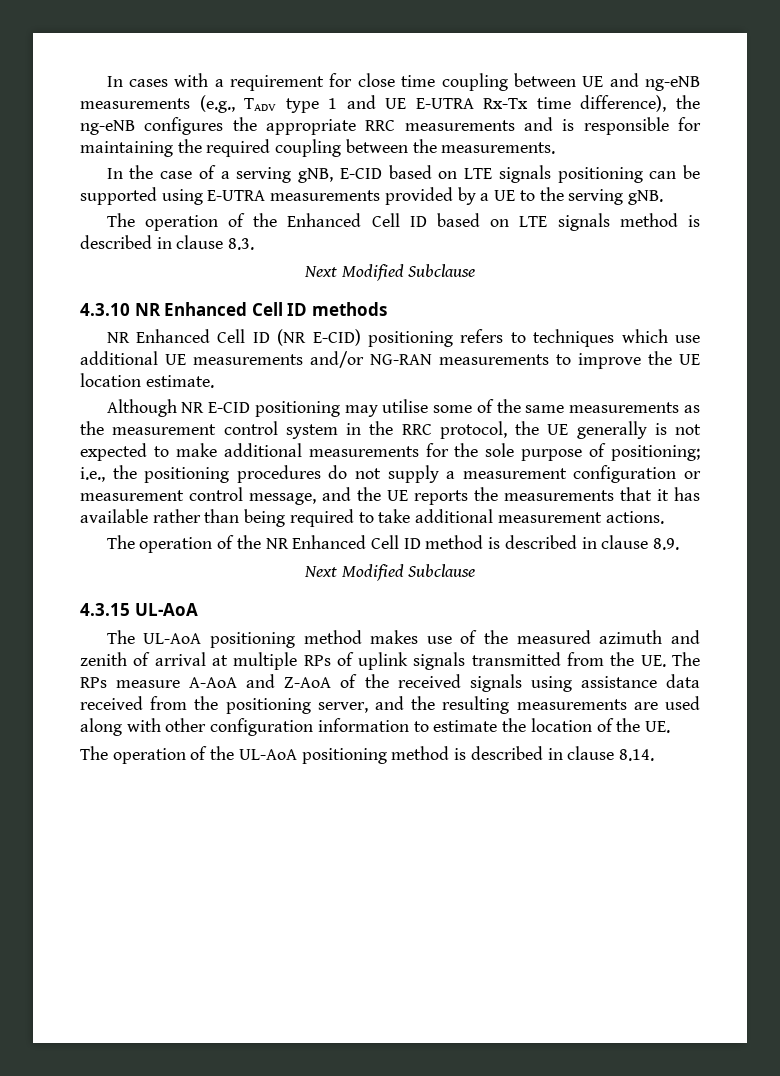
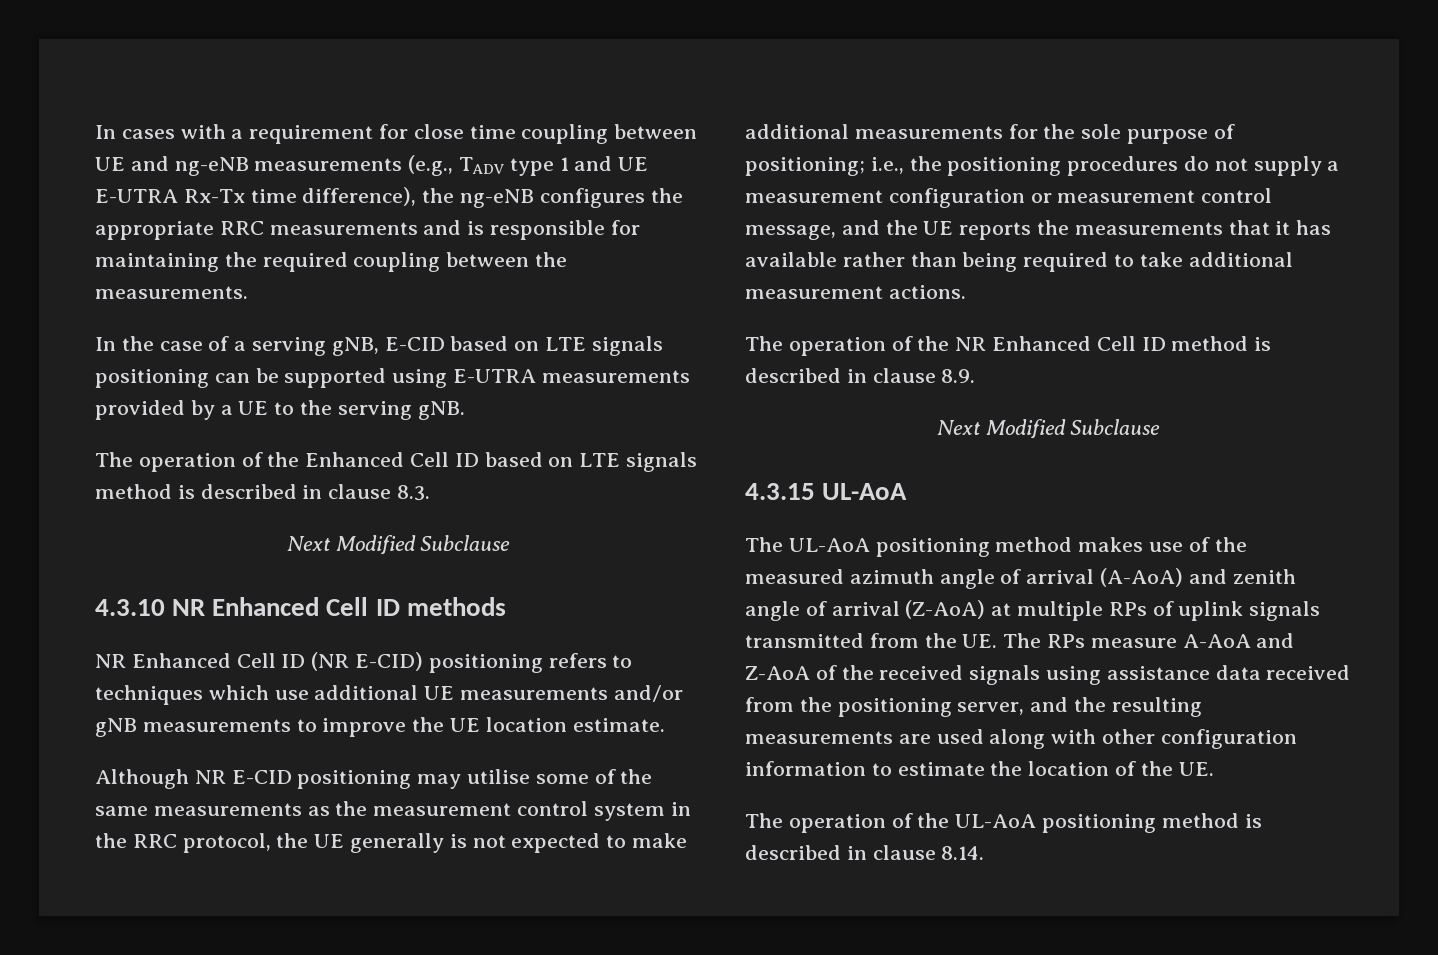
- NR Enhanced Cell ID (NR E-CID) positioning refers to techniques which use additional UE measurements and/or NG-RAN measurements to improve the UE location estimate.
+ NR Enhanced Cell ID (NR E-CID) positioning refers to techniques which use additional UE measurements and/or gNB measurements to improve the UE location estimate.
- The UL-AoA positioning method makes use of the measured azimuth and zenith of arrival at multiple RPs of uplink signals transmitted from the UE. The RPs measure A-AoA and Z-AoA of the received signals using assistance data received from the positioning server, and the resulting measurements are used along with other configuration information to estimate the location of the UE.
+ The UL-AoA positioning method makes use of the measured azimuth angle of arrival (A-AoA) and zenith angle of arrival (Z-AoA) at multiple RPs of uplink signals transmitted from the UE. The RPs measure A-AoA and Z-AoA of the received signals using assistance data received from the positioning server, and the resulting measurements are used along with other configuration information to estimate the location of the UE.

